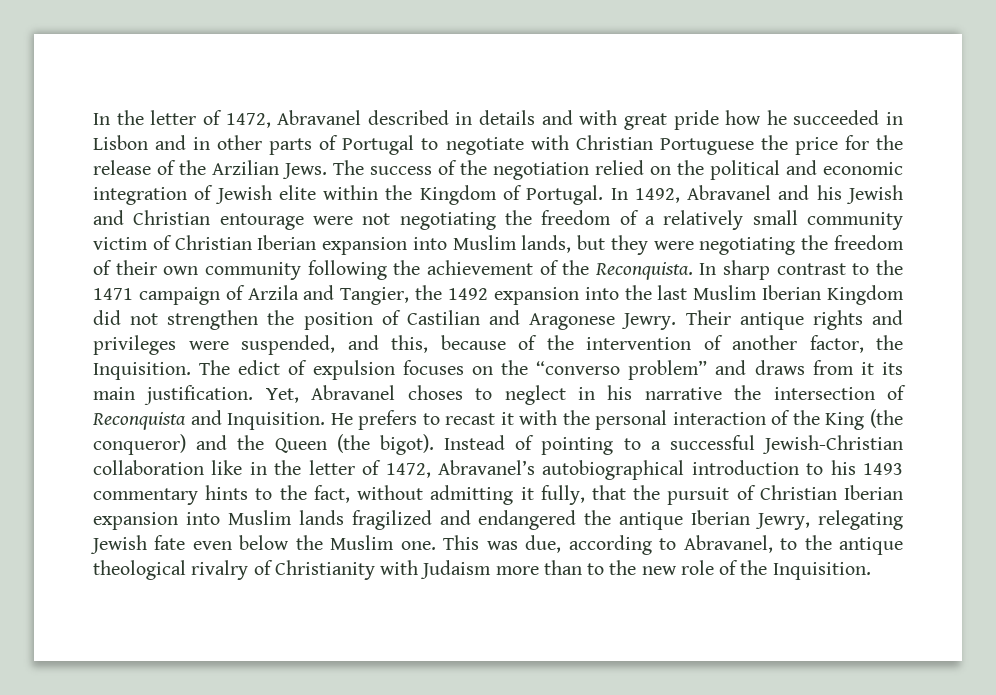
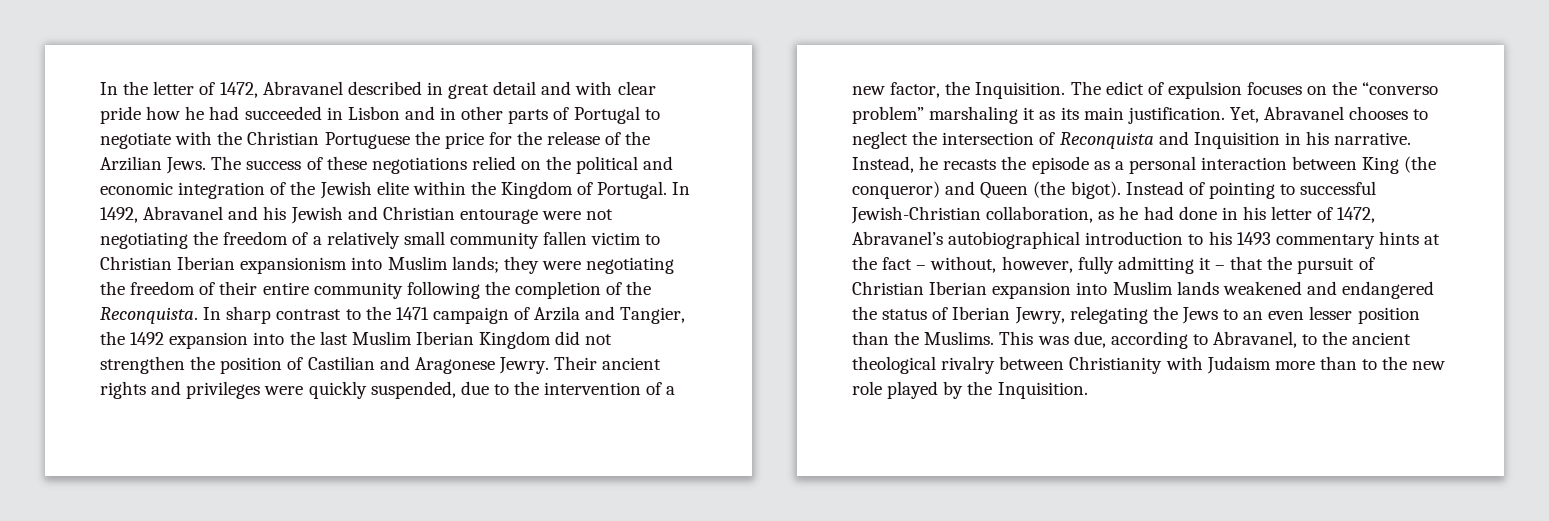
- In the letter of 1472, Abravanel described in details and with great pride how he succeeded in Lisbon and in other parts of Portugal to negotiate with Christian Portuguese the price for the release of the Arzilian Jews.
+ In the letter of 1472, Abravanel described in great detail and with clear pride how he had succeeded in Lisbon and in other parts of Portugal to negotiate with the Christian Portuguese the price for the release of the Arzilian Jews.
- The success of the negotiation relied on the political and economic integration of Jewish elite within the Kingdom of Portugal.
+ The success of these negotiations relied on the political and economic integration of the Jewish elite within the Kingdom of Portugal.
- In 1492, Abravanel and his Jewish and Christian entourage were not negotiating the freedom of a relatively small community victim of Christian Iberian expansion into Muslim lands, but they were negotiating the freedom of their own community following the achievement of the Reconquista.
+ In 1492, Abravanel and his Jewish and Christian entourage were not negotiating the freedom of a relatively small community fallen victim to Christian Iberian expansionism into Muslim lands; they were negotiating the freedom of their entire community following the completion of the Reconquista.
- Their antique rights and privileges were suspended, and this, because of the intervention of another factor, the Inquisition.
+ Their ancient rights and privileges were quickly suspended, due to the intervention of a new factor, the Inquisition.
- The edict of expulsion focuses on the “converso problem” and draws from it its main justification.
+ The edict of expulsion focuses on the “converso problem” marshaling it as its main justification.
- Yet, Abravanel choses to neglect in his narrative the intersection of Reconquista and Inquisition. He prefers to recast it with the personal interaction of the King (the conqueror) and the Queen (the bigot).
+ Yet, Abravanel chooses to neglect the intersection of Reconquista and Inquisition in his narrative. Instead, he recasts the episode as a personal interaction between King (the conqueror) and Queen (the bigot).
- Instead of pointing to a successful Jewish-Christian collaboration like in the letter of 1472, Abravanel’s autobiographical introduction to his 1493 commentary hints to the fact, without admitting it fully, that the pursuit of Christian Iberian expansion into Muslim lands fragilized and endangered the antique Iberian Jewry, relegating Jewish fate even below the Muslim one.
+ Instead of pointing to successful Jewish-Christian collaboration, as he had done in his letter of 1472, Abravanel’s autobiographical introduction to his 1493 commentary hints at the fact – without, however, fully admitting it – that the pursuit of Christian Iberian expansion into Muslim lands weakened and endangered the status of Iberian Jewry, relegating the Jews to an even lesser position than the Muslims.
- This was due, according to Abravanel, to the antique theological rivalry of Christianity with Judaism more than to the new role of the Inquisition.
+ This was due, according to Abravanel, to the ancient theological rivalry between Christianity with Judaism more than to the new role played by the Inquisition.

